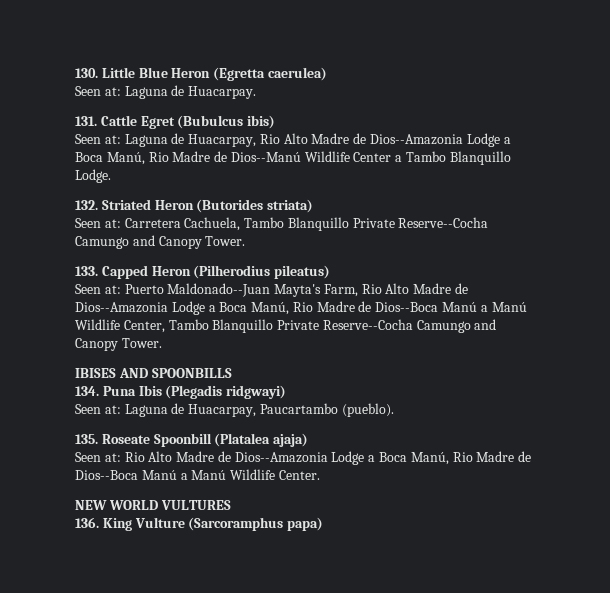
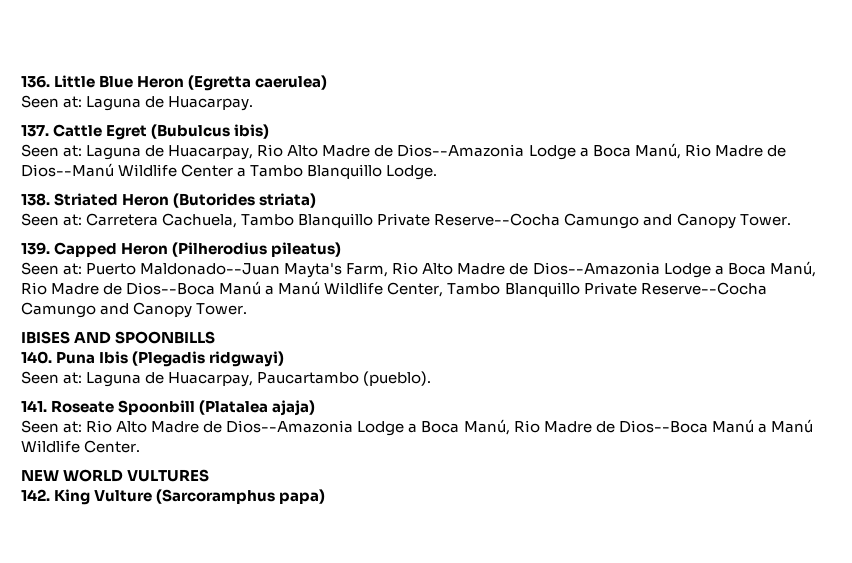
- 130. Little Blue Heron (Egretta caerulea)
+ 136. Little Blue Heron (Egretta caerulea)
- 131. Cattle Egret (Bubulcus ibis)
+ 137. Cattle Egret (Bubulcus ibis)
- 132. Striated Heron (Butorides striata)
+ 138. Striated Heron (Butorides striata)
- 133. Capped Heron (Pilherodius pileatus)
+ 139. Capped Heron (Pilherodius pileatus)
- 134. Puna Ibis (Plegadis ridgwayi)
+ 140. Puna Ibis (Plegadis ridgwayi)
- 135. Roseate Spoonbill (Platalea ajaja)
+ 141. Roseate Spoonbill (Platalea ajaja)
- 136. King Vulture (Sarcoramphus papa)
+ 142. King Vulture (Sarcoramphus papa)

